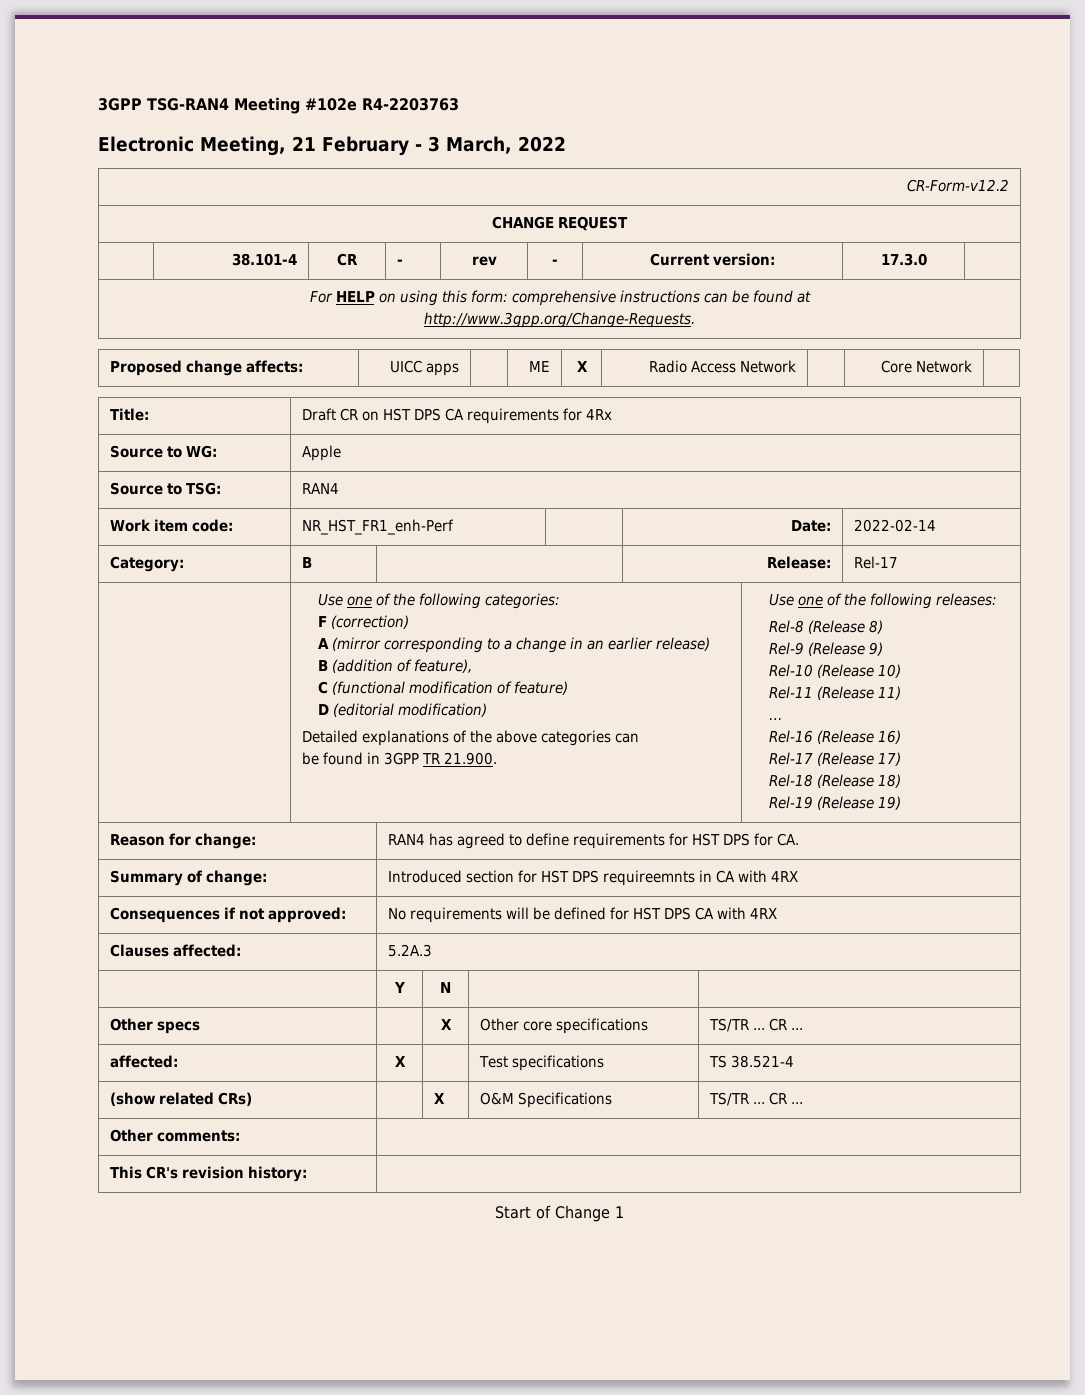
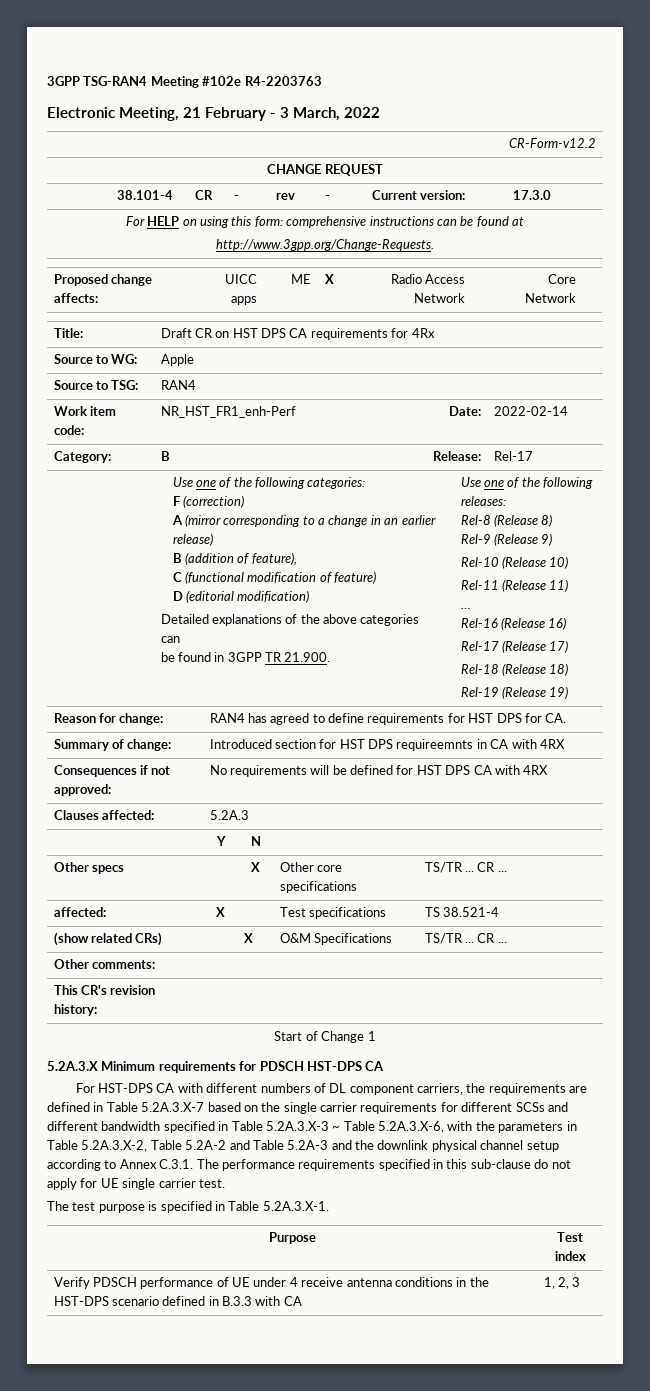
+ 5.2A.3.X Minimum requirements for PDSCH HST-DPS CA
+ For HST-DPS CA with different numbers of DL component carriers, the requirements are defined in Table 5.2A.3.X-7 based on the single carrier requirements for different SCSs and different bandwidth specified in Table 5.2A.3.X-3 ~ Table 5.2A.3.X-6, with the parameters in Table 5.2A.3.X-2, Table 5.2A-2 and Table 5.2A-3 and the downlink physical channel setup according to Annex C.3.1. The performance requirements specified in this sub-clause do not apply for UE single carrier test.
+ The test purpose is specified in Table 5.2A.3.X-1.
+ Purpose | Test index
+ Verify PDSCH performance of UE under 4 receive antenna conditions in the HST-DPS scenario defined in B.3.3 with CA | 1, 2, 3

